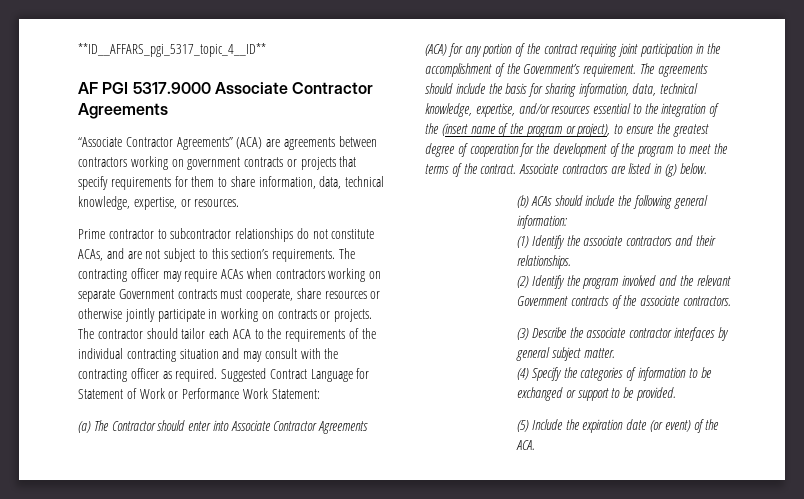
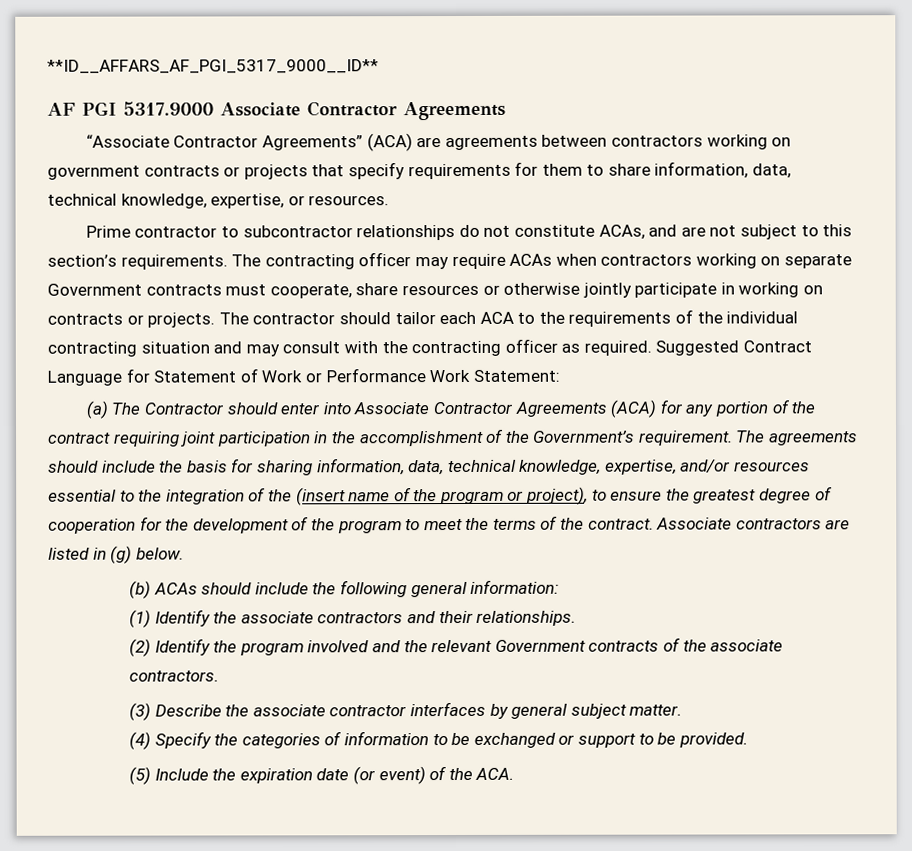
- **ID__AFFARS_pgi_5317_topic_4__ID**
+ **ID__AFFARS_AF_PGI_5317_9000__ID**

